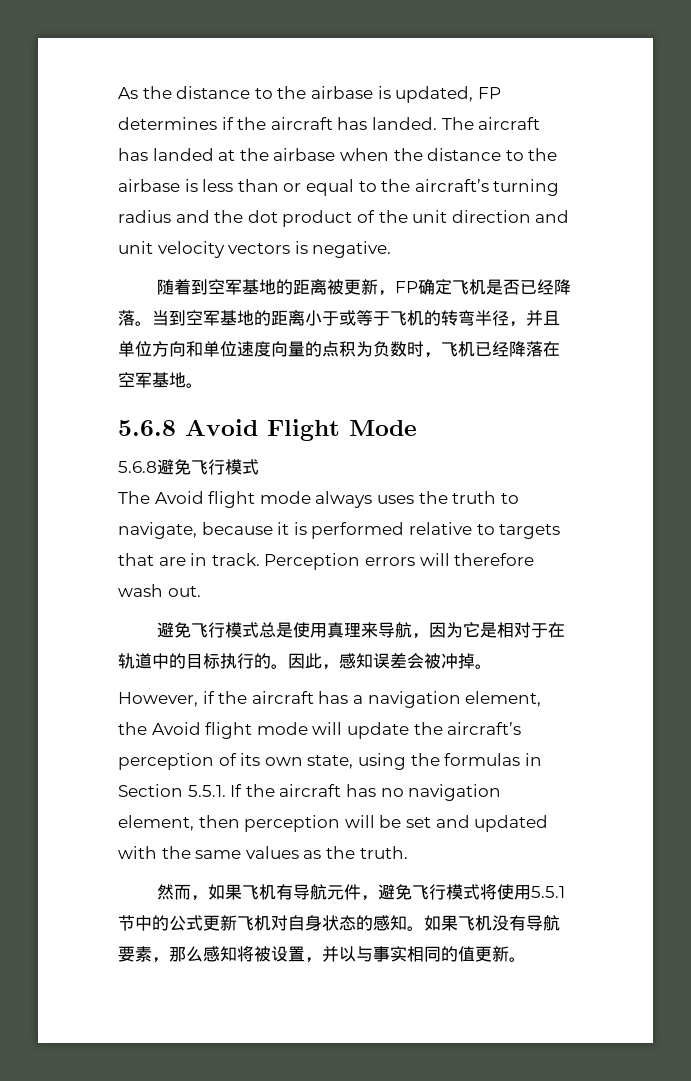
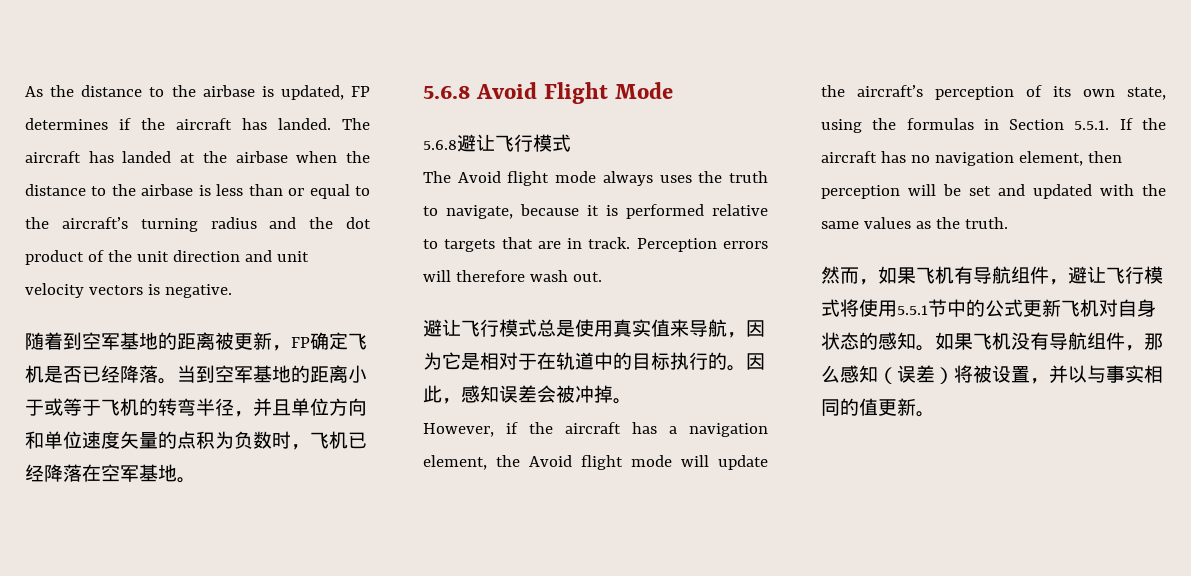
- 当到空军基地的距离小于或等于飞机的转弯半径，并且单位方向和单位速度向量的点积为负数时，飞机已经降落在空军基地。
+ 当到空军基地的距离小于或等于飞机的转弯半径，并且单位方向和单位速度矢量的点积为负数时，飞机已经降落在空军基地。
- 5.6.8避免飞行模式
+ 5.6.8避让飞行模式
- 避免飞行模式总是使用真理来导航，因为它是相对于在轨道中的目标执行的。
+ 避让飞行模式总是使用真实值来导航，因为它是相对于在轨道中的目标执行的。
- 然而，如果飞机有导航元件，避免飞行模式将使用5.5.1节中的公式更新飞机对自身状态的感知。
+ 然而，如果飞机有导航组件，避让飞行模式将使用5.5.1节中的公式更新飞机对自身状态的感知。
- 如果飞机没有导航要素，那么感知将被设置，并以与事实相同的值更新。
+ 如果飞机没有导航组件，那么感知（误差）将被设置，并以与事实相同的值更新。

